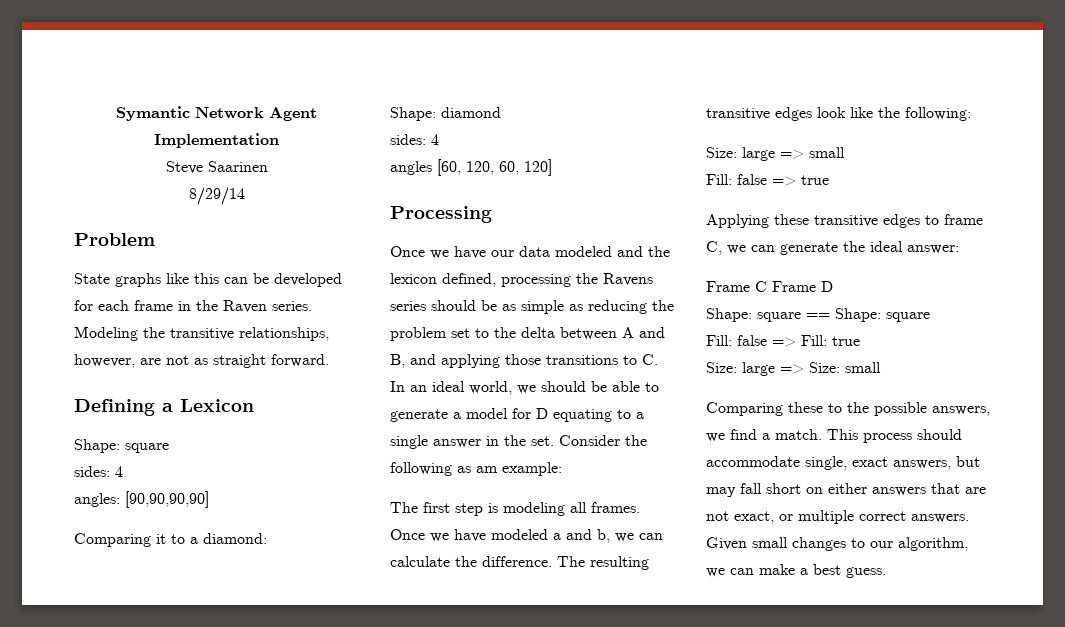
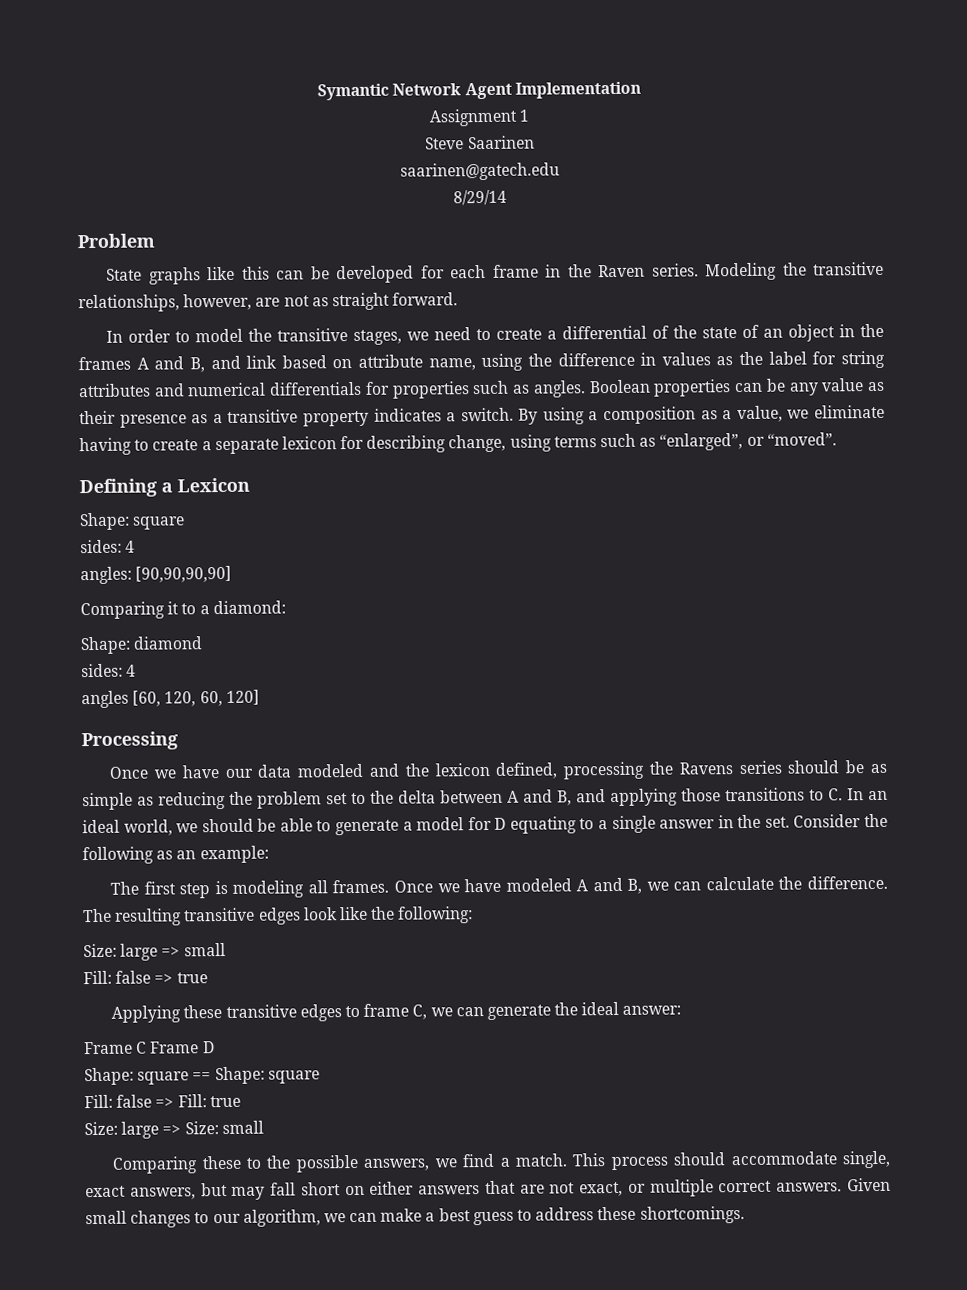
+ Assignment 1
+ saarinen@gatech.edu
+ In order to model the transitive stages, we need to create a differential of the state of an object in the frames A and B, and link based on attribute name, using the difference in values as the label for string attributes and numerical differentials for properties such as angles. Boolean properties can be any value as their presence as a transitive property indicates a switch. By using a composition as a value, we eliminate having to create a separate lexicon for describing change, using terms such as “enlarged”, or “moved”.
- Consider the following as am example:
+ Consider the following as an example:
- Once we have modeled a and b, we can calculate the difference.
+ Once we have modeled A and B, we can calculate the difference.
- Given small changes to our algorithm, we can make a best guess.
+ Given small changes to our algorithm, we can make a best guess to address these shortcomings.

